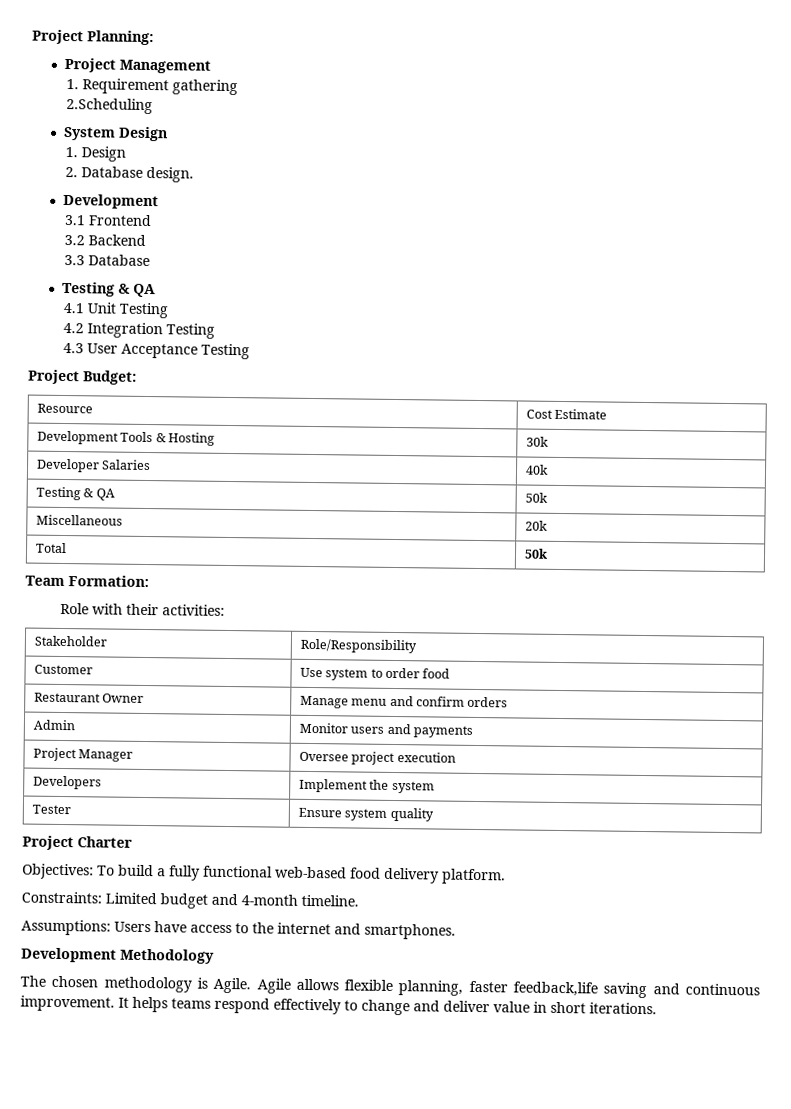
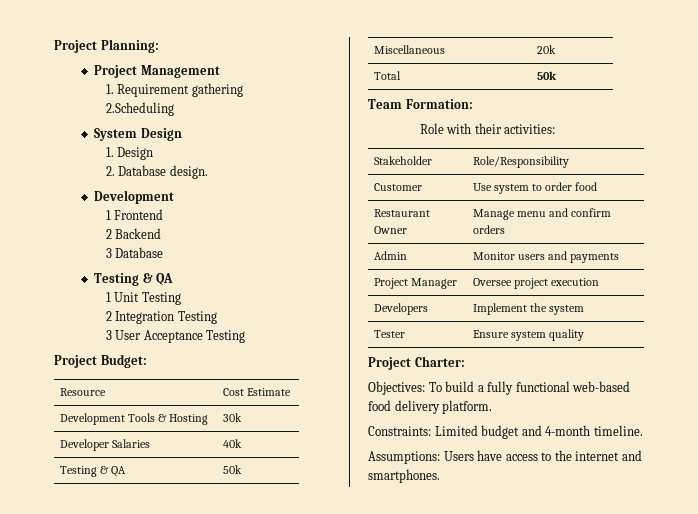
- 3.1 Frontend
+ 1 Frontend
- 3.2 Backend
+ 2 Backend
- 3.3 Database
+ 3 Database
- 4.1 Unit Testing
+ 1 Unit Testing
- 4.2 Integration Testing
+ 2 Integration Testing
- 4.3 User Acceptance Testing
+ 3 User Acceptance Testing
- Project Charter
+ Project Charter:
- Development Methodology
- The chosen methodology is Agile. Agile allows flexible planning, faster feedback,life saving and continuous improvement. It helps teams respond effectively to change and deliver value in short iterations.

